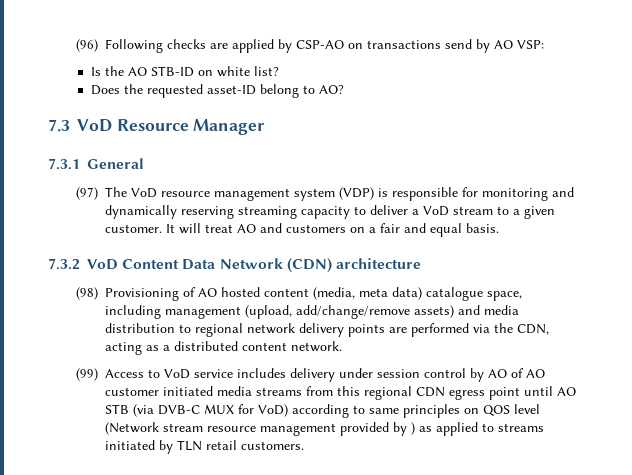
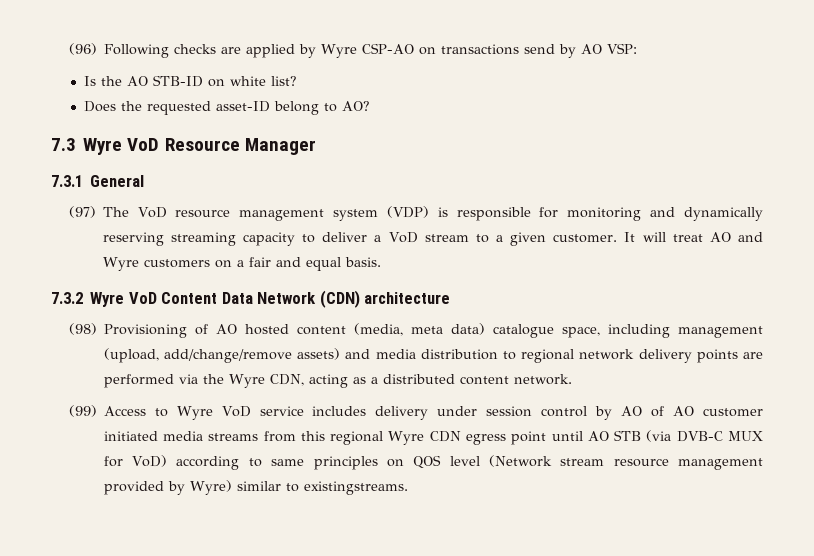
- (96) Following checks are applied by CSP-AO on transactions send by AO VSP:
+ (96) Following checks are applied by Wyre CSP-AO on transactions send by AO VSP:
- 7.3 VoD Resource Manager
+ 7.3 Wyre VoD Resource Manager
- It will treat AO and customers on a fair and equal basis.
+ It will treat AO and Wyre customers on a fair and equal basis.
- 7.3.2 VoD Content Data Network (CDN) architecture
+ 7.3.2 Wyre VoD Content Data Network (CDN) architecture
- (98) Provisioning of AO hosted content (media, meta data) catalogue space, including management (upload, add/change/remove assets) and media distribution to regional network delivery points are performed via the CDN, acting as a distributed content network.
+ (98) Provisioning of AO hosted content (media, meta data) catalogue space, including management (upload, add/change/remove assets) and media distribution to regional network delivery points are performed via the Wyre CDN, acting as a distributed content network.
- (99) Access to VoD service includes delivery under session control by AO of AO customer initiated media streams from this regional CDN egress point until AO STB (via DVB-C MUX for VoD) according to same principles on QOS level (Network stream resource management provided by ) as applied to streams initiated by TLN retail customers.
+ (99) Access to Wyre VoD service includes delivery under session control by AO of AO customer initiated media streams from this regional Wyre CDN egress point until AO STB (via DVB-C MUX for VoD) according to same principles on QOS level (Network stream resource management provided by Wyre) similar to existingstreams.

